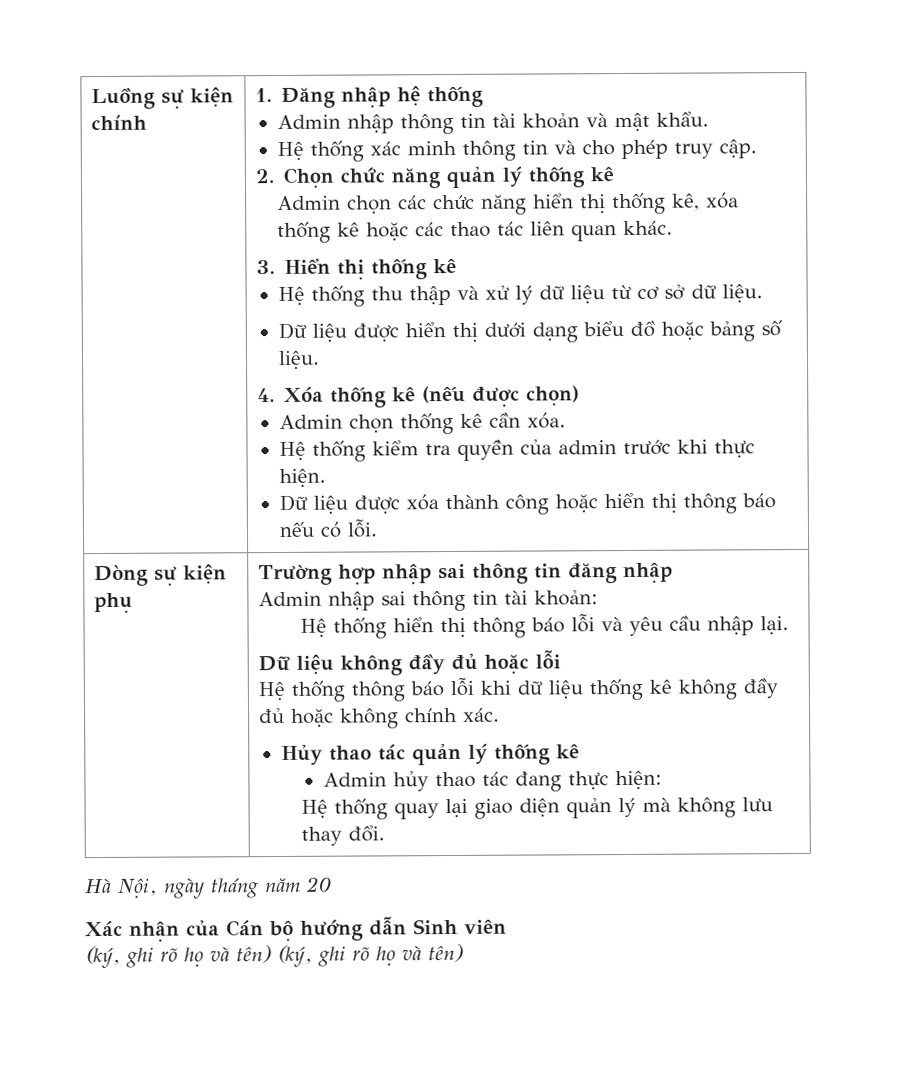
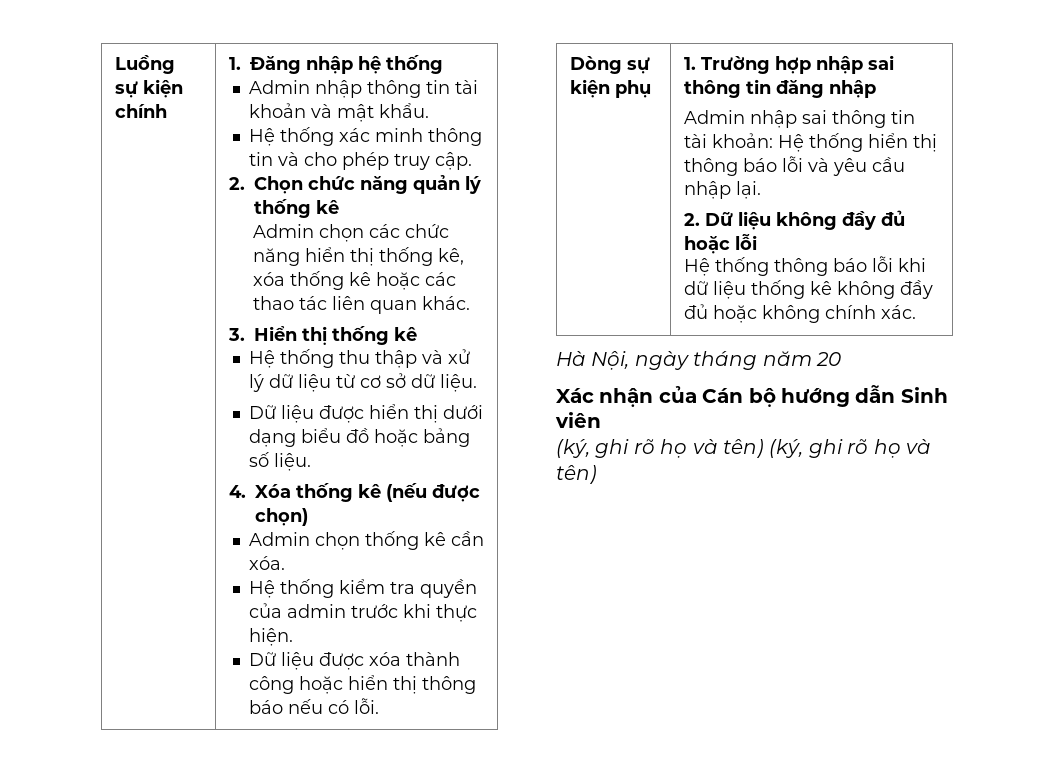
- Trường hợp nhập sai thông tin đăng nhập
+ 1. Trường hợp nhập sai thông tin đăng nhập
- Admin nhập sai thông tin tài khoản:
- Hệ thống hiển thị thông báo lỗi và yêu cầu nhập lại.
+ Admin nhập sai thông tin tài khoản: Hệ thống hiển thị thông báo lỗi và yêu cầu nhập lại.
- Dữ liệu không đầy đủ hoặc lỗi
+ 2. Dữ liệu không đầy đủ hoặc lỗi
- Hủy thao tác quản lý thống kê
- Admin hủy thao tác đang thực hiện:
- Hệ thống quay lại giao diện quản lý mà không lưu thay đổi.

